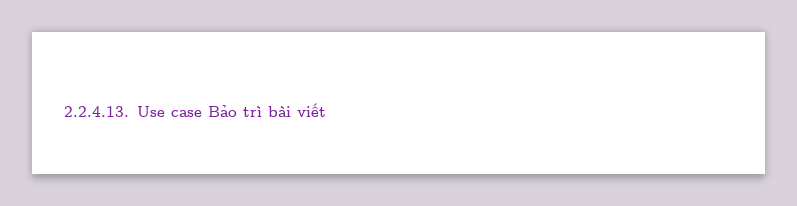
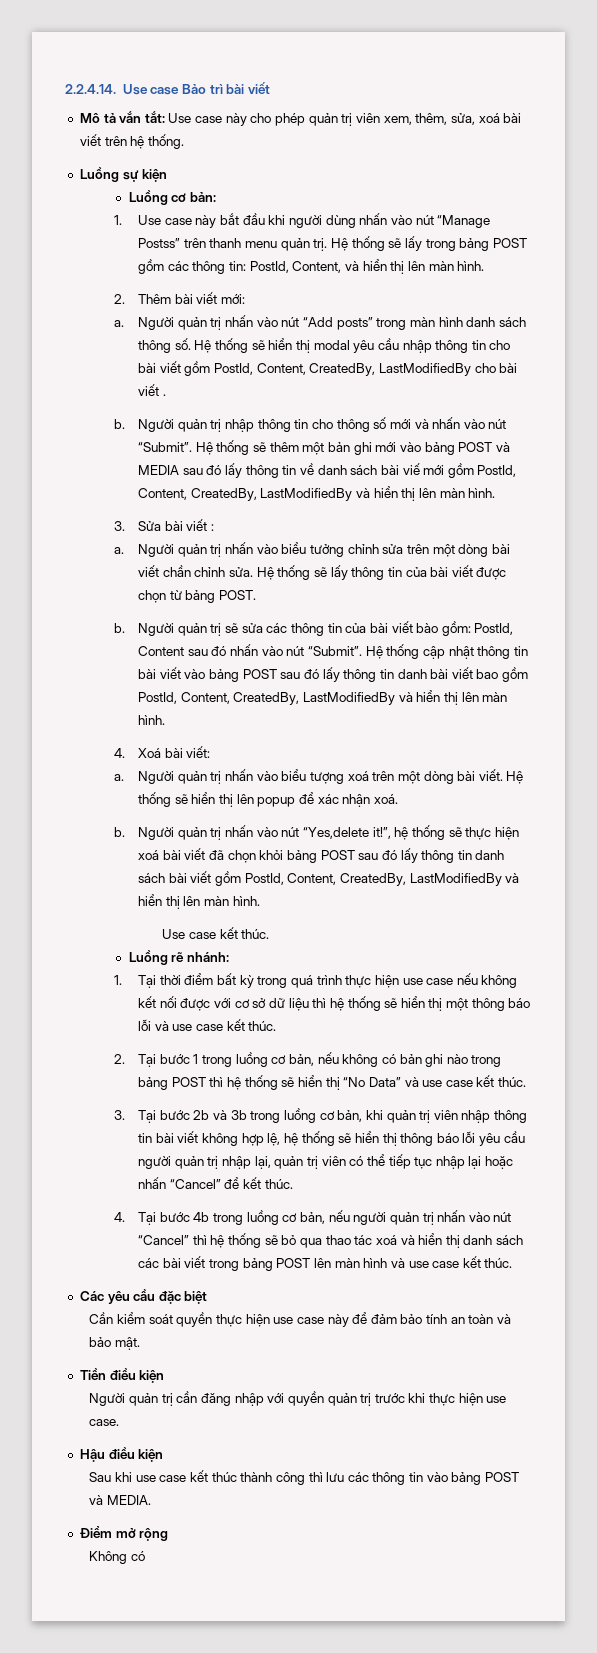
- 2.2.4.13. Use case Bảo trì bài viết
+ 2.2.4.14. Use case Bảo trì bài viết
+ Mô tả vắn tắt: Use case này cho phép quản trị viên xem, thêm, sửa, xoá bài viết trên hệ thống.
+ Luồng sự kiện
+ Luồng cơ bản:
+ 1. Use case này bắt đầu khi người dùng nhấn vào nút “Manage Postss” trên thanh menu quản trị. Hệ thống sẽ lấy trong bảng POST gồm các thông tin: PostId, Content, và hiển thị lên màn hình.
+ 2. Thêm bài viết mới:
+ a. Người quản trị nhấn vào nút “Add posts” trong màn hình danh sách thông số. Hệ thống sẽ hiển thị modal yêu cầu nhập thông tin cho bài viết gồm PostId, Content, CreatedBy, LastModifiedBy cho bài viết .
+ b. Người quản trị nhập thông tin cho thông số mới và nhấn vào nút “Submit”. Hệ thống sẽ thêm một bản ghi mới vào bảng POST và MEDIA sau đó lấy thông tin về danh sách bài viế mới gồm PostId, Content, CreatedBy, LastModifiedBy và hiển thị lên màn hình.
+ 3. Sửa bài viết :
+ a. Người quản trị nhấn vào biểu tưởng chỉnh sửa trên một dòng bài viết chần chỉnh sửa. Hệ thống sẽ lấy thông tin của bài viết được chọn từ bảng POST.
+ b. Người quản trị sẽ sửa các thông tin của bài viết bào gồm: PostId, Content sau đó nhấn vào nút “Submit”. Hệ thống cập nhật thông tin bài viết vào bảng POST sau đó lấy thông tin danh bài viết bao gồm PostId, Content, CreatedBy, LastModifiedBy và hiển thị lên màn hình.
+ 4. Xoá bài viết:
+ a. Người quản trị nhấn vào biểu tượng xoá trên một dòng bài viết. Hệ thống sẽ hiển thị lên popup để xác nhận xoá.
+ b. Người quản trị nhấn vào nút “Yes,delete it!”, hệ thống sẽ thực hiện xoá bài viết đã chọn khỏi bảng POST sau đó lấy thông tin danh sách bài viết gồm PostId, Content, CreatedBy, LastModifiedBy và hiển thị lên màn hình.
+ Use case kết thúc.
+ Luồng rẽ nhánh:
+ 1. Tại thời điểm bất kỳ trong quá trình thực hiện use case nếu không kết nối được với cơ sở dữ liệu thì hệ thống sẽ hiển thị một thông báo lỗi và use case kết thúc.
+ 2. Tại bước 1 trong luồng cơ bản, nếu không có bản ghi nào trong bảng POST thì hệ thống sẽ hiển thị “No Data” và use case kết thúc.
+ 3. Tại bước 2b và 3b trong luồng cơ bản, khi quản trị viên nhập thông tin bài viết không hợp lệ, hệ thống sẽ hiển thị thông báo lỗi yêu cầu người quản trị nhập lại, quản trị viên có thể tiếp tục nhập lại hoặc nhấn “Cancel” để kết thúc.
+ 4. Tại bước 4b trong luồng cơ bản, nếu người quản trị nhấn vào nút “Cancel” thì hệ thống sẽ bỏ qua thao tác xoá và hiển thị danh sách các bài viết trong bảng POST lên màn hình và use case kết thúc.
+ Các yêu cầu đặc biệt
+ Cần kiểm soát quyền thực hiện use case này để đảm bảo tính an toàn và bảo mật.
+ Tiền điều kiện
+ Người quản trị cần đăng nhập với quyền quản trị trước khi thực hiện use case.
+ Hậu điều kiện
+ Sau khi use case kết thúc thành công thì lưu các thông tin vào bảng POST và MEDIA.
+ Điểm mở rộng
+ Không có

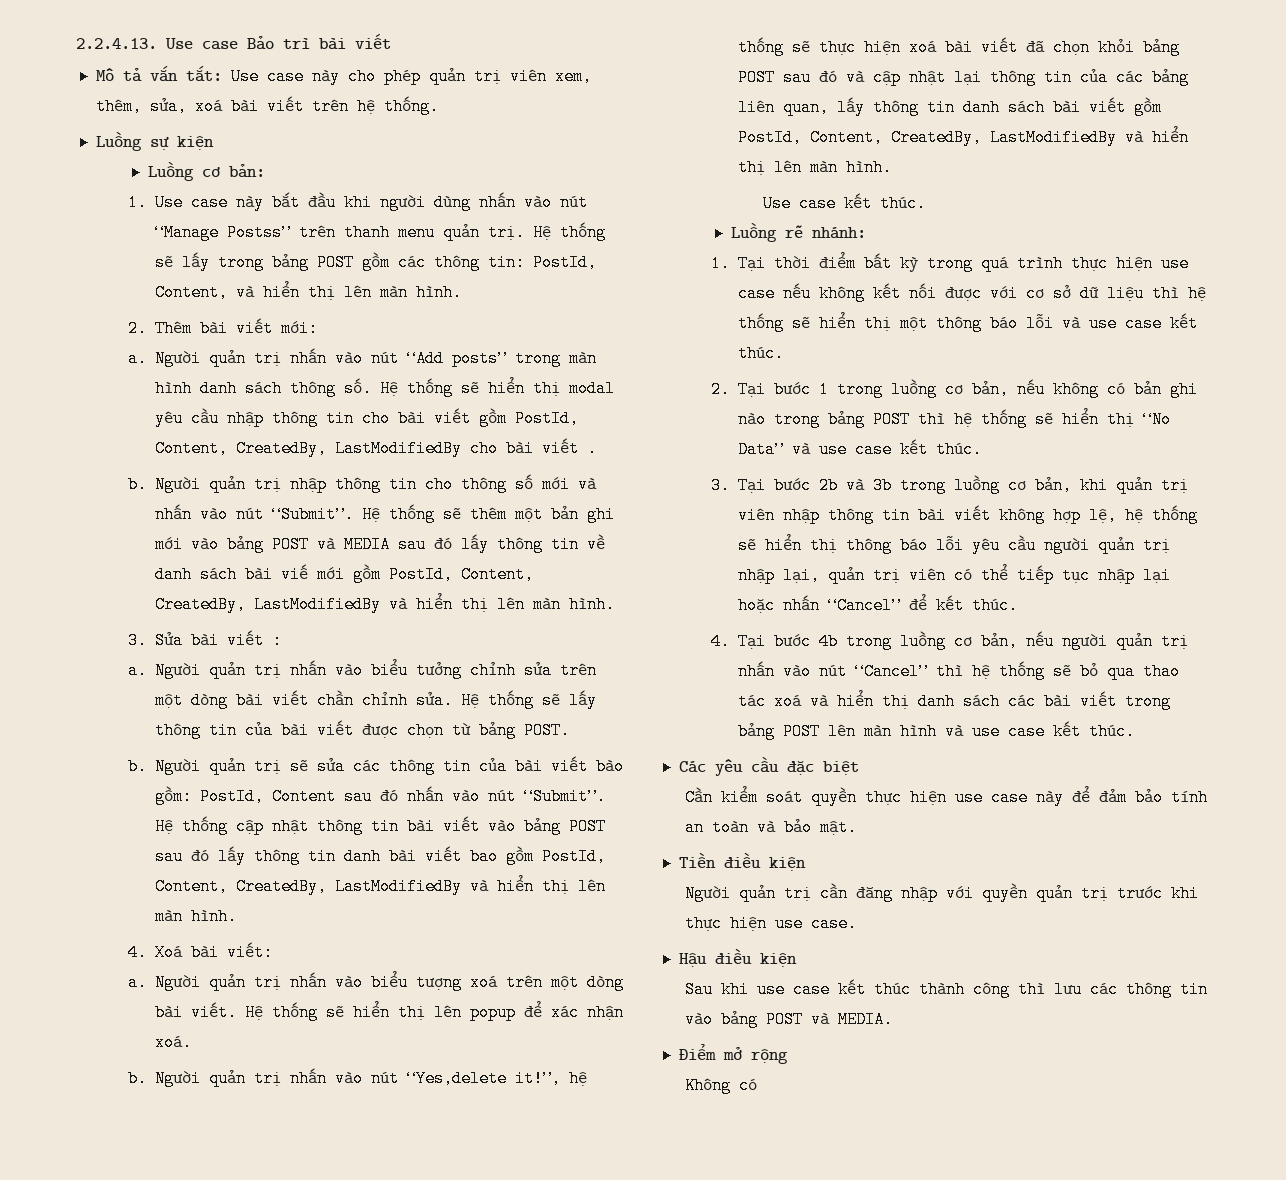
- 2.2.4.14. Use case Bảo trì bài viết
+ 2.2.4.13. Use case Bảo trì bài viết
- Người quản trị nhấn vào nút “Yes,delete it!”, hệ thống sẽ thực hiện xoá bài viết đã chọn khỏi bảng POST sau đó lấy thông tin danh sách bài viết gồm PostId, Content, CreatedBy, LastModifiedBy và hiển thị lên màn hình.
+ Người quản trị nhấn vào nút “Yes,delete it!”, hệ thống sẽ thực hiện xoá bài viết đã chọn khỏi bảng POST sau đó và cập nhật lại thông tin của các bảng liên quan, lấy thông tin danh sách bài viết gồm PostId, Content, CreatedBy, LastModifiedBy và hiển thị lên màn hình.

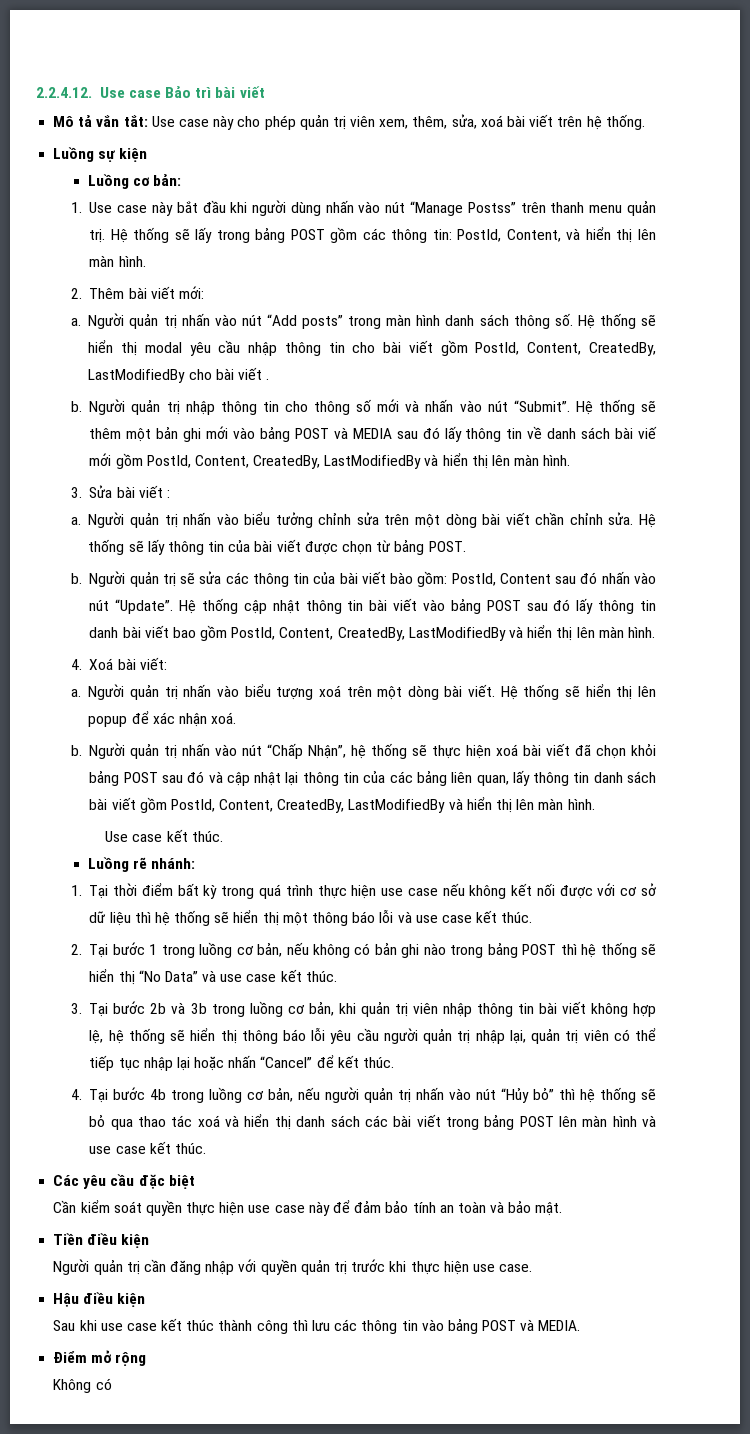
- 2.2.4.13. Use case Bảo trì bài viết
+ 2.2.4.12. Use case Bảo trì bài viết
- Người quản trị sẽ sửa các thông tin của bài viết bào gồm: PostId, Content sau đó nhấn vào nút “Submit”.
+ Người quản trị sẽ sửa các thông tin của bài viết bào gồm: PostId, Content sau đó nhấn vào nút “Update”.
- Người quản trị nhấn vào nút “Yes,delete it!”, hệ thống sẽ thực hiện xoá bài viết đã chọn khỏi bảng POST sau đó và cập nhật lại thông tin của các bảng liên quan, lấy thông tin danh sách bài viết gồm PostId, Content, CreatedBy, LastModifiedBy và hiển thị lên màn hình.
+ Người quản trị nhấn vào nút “Chấp Nhận”, hệ thống sẽ thực hiện xoá bài viết đã chọn khỏi bảng POST sau đó và cập nhật lại thông tin của các bảng liên quan, lấy thông tin danh sách bài viết gồm PostId, Content, CreatedBy, LastModifiedBy và hiển thị lên màn hình.
- 4. Tại bước 4b trong luồng cơ bản, nếu người quản trị nhấn vào nút “Cancel” thì hệ thống sẽ bỏ qua thao tác xoá và hiển thị danh sách các bài viết trong bảng POST lên màn hình và use case kết thúc.
+ 4. Tại bước 4b trong luồng cơ bản, nếu người quản trị nhấn vào nút “Hủy bỏ” thì hệ thống sẽ bỏ qua thao tác xoá và hiển thị danh sách các bài viết trong bảng POST lên màn hình và use case kết thúc.

